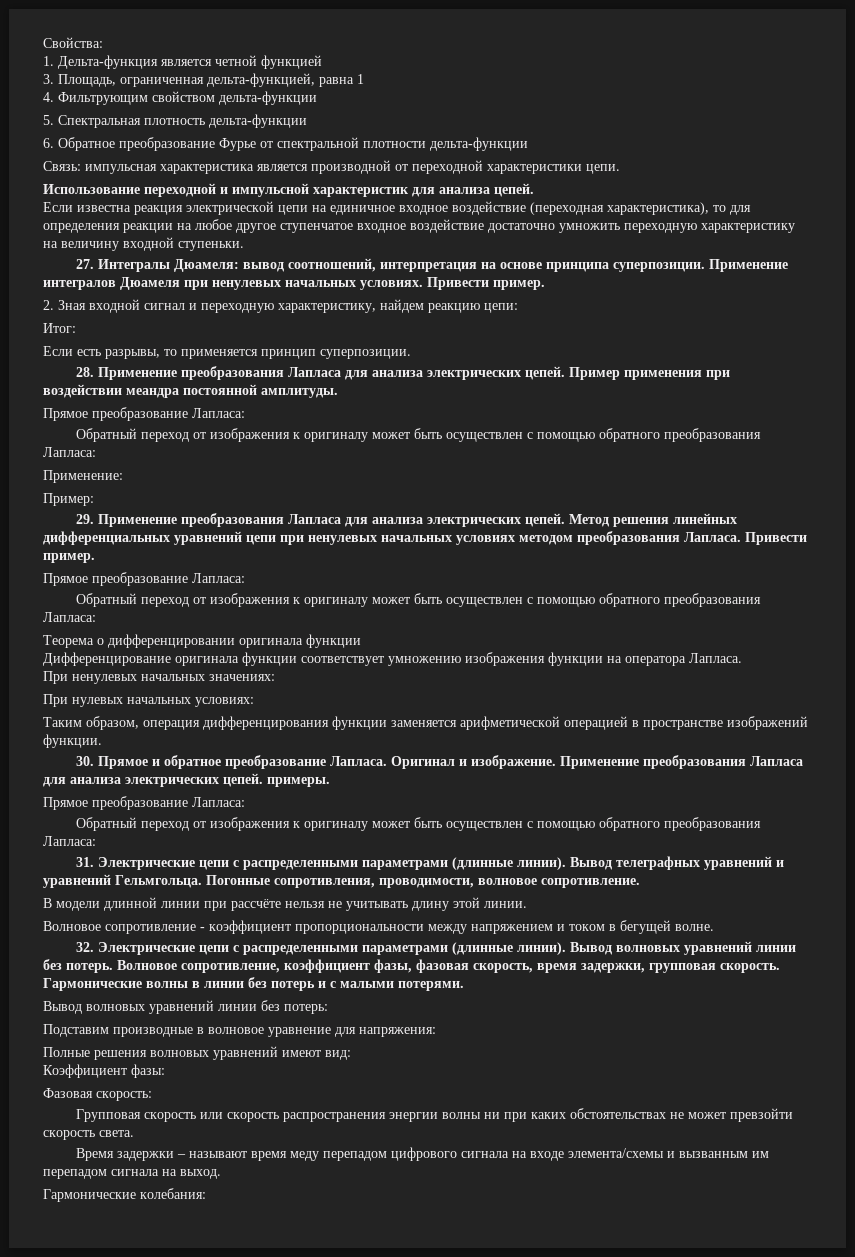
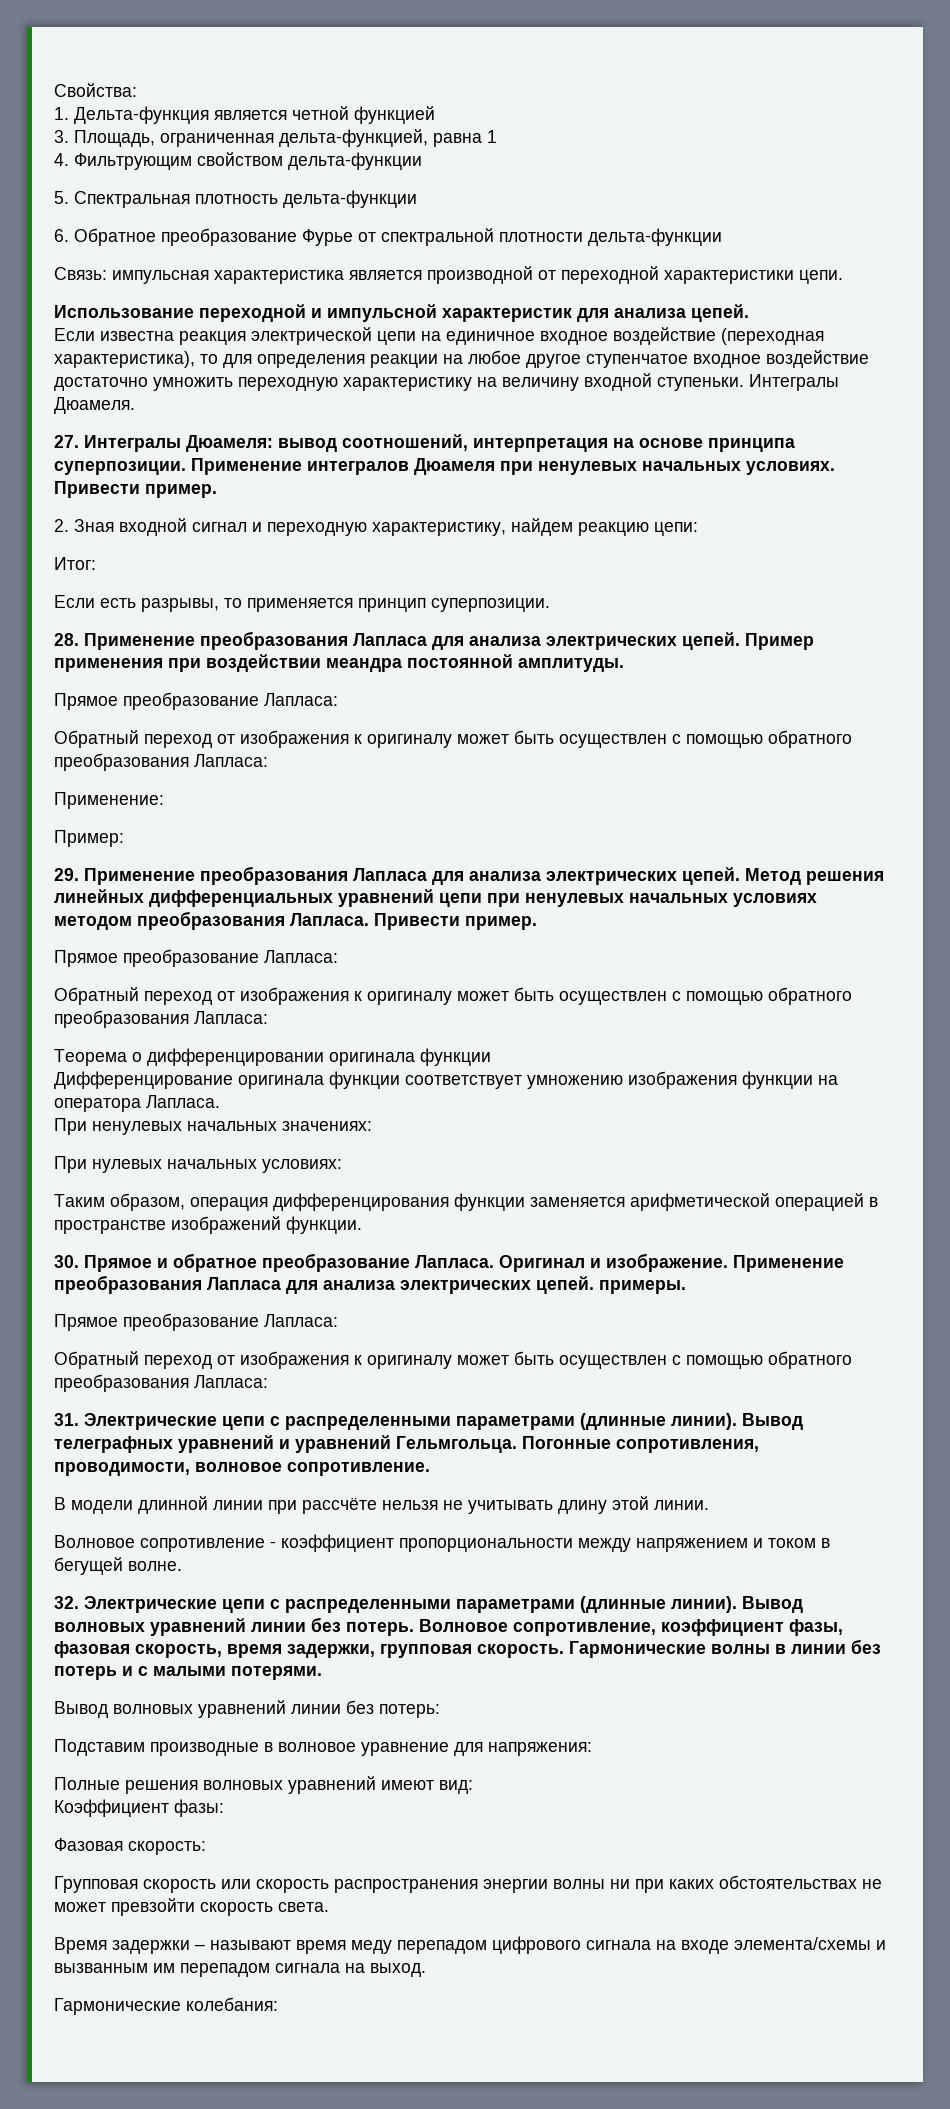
+ Интегралы Дюамеля.

